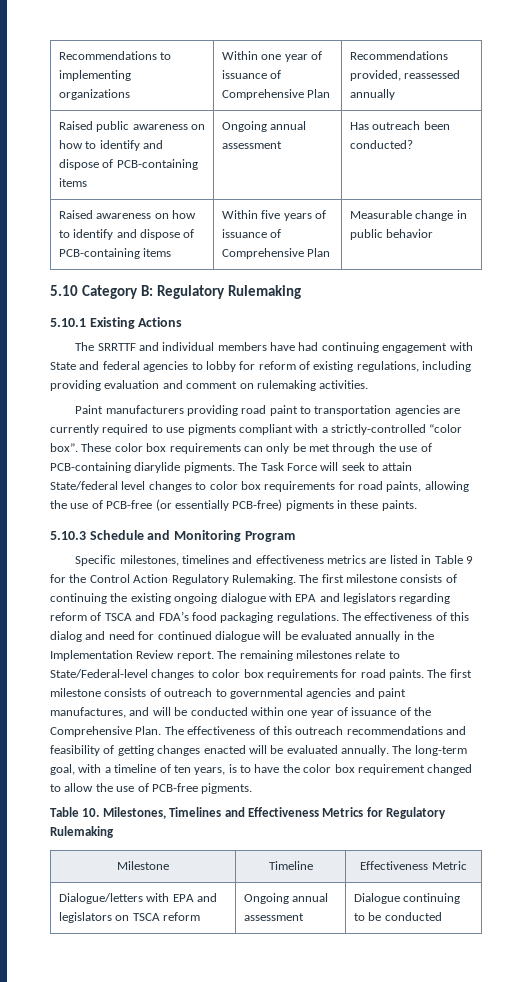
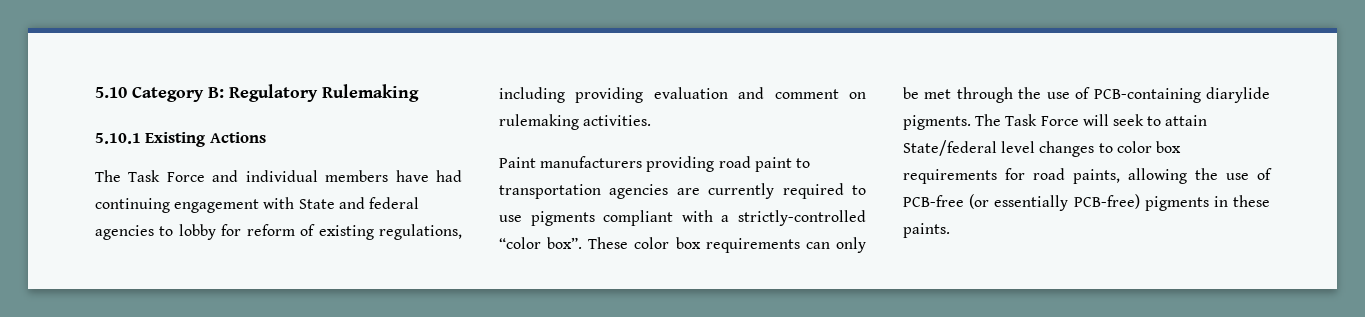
- Recommendations to implementing organizations | Within one year of issuance of Comprehensive Plan | Recommendations provided, reassessed annually
- Raised public awareness on how to identify and dispose of PCB-containing items | Ongoing annual assessment | Has outreach been conducted?
- Raised awareness on how to identify and dispose of PCB-containing items | Within five years of issuance of Comprehensive Plan | Measurable change in public behavior
- The SRRTTF and individual members have had continuing engagement with State and federal agencies to lobby for reform of existing regulations, including providing evaluation and comment on rulemaking activities.
+ The Task Force and individual members have had continuing engagement with State and federal agencies to lobby for reform of existing regulations, including providing evaluation and comment on rulemaking activities.
- 5.10.3 Schedule and Monitoring Program
- Specific milestones, timelines and effectiveness metrics are listed in Table 9 for the Control Action Regulatory Rulemaking. The first milestone consists of continuing the existing ongoing dialogue with EPA and legislators regarding reform of TSCA and FDA’s food packaging regulations. The effectiveness of this dialog and need for continued dialogue will be evaluated annually in the Implementation Review report. The remaining milestones relate to State/Federal-level changes to color box requirements for road paints. The first milestone consists of outreach to governmental agencies and paint manufactures, and will be conducted within one year of issuance of the Comprehensive Plan. The effectiveness of this outreach recommendations and feasibility of getting changes enacted will be evaluated annually. The long-term goal, with a timeline of ten years, is to have the color box requirement changed to allow the use of PCB-free pigments.
- Table 10. Milestones, Timelines and Effectiveness Metrics for Regulatory Rulemaking
- Milestone | Timeline | Effectiveness Metric
- Dialogue/letters with EPA and legislators on TSCA reform | Ongoing annual assessment | Dialogue continuing to be conducted

